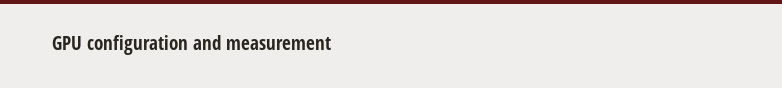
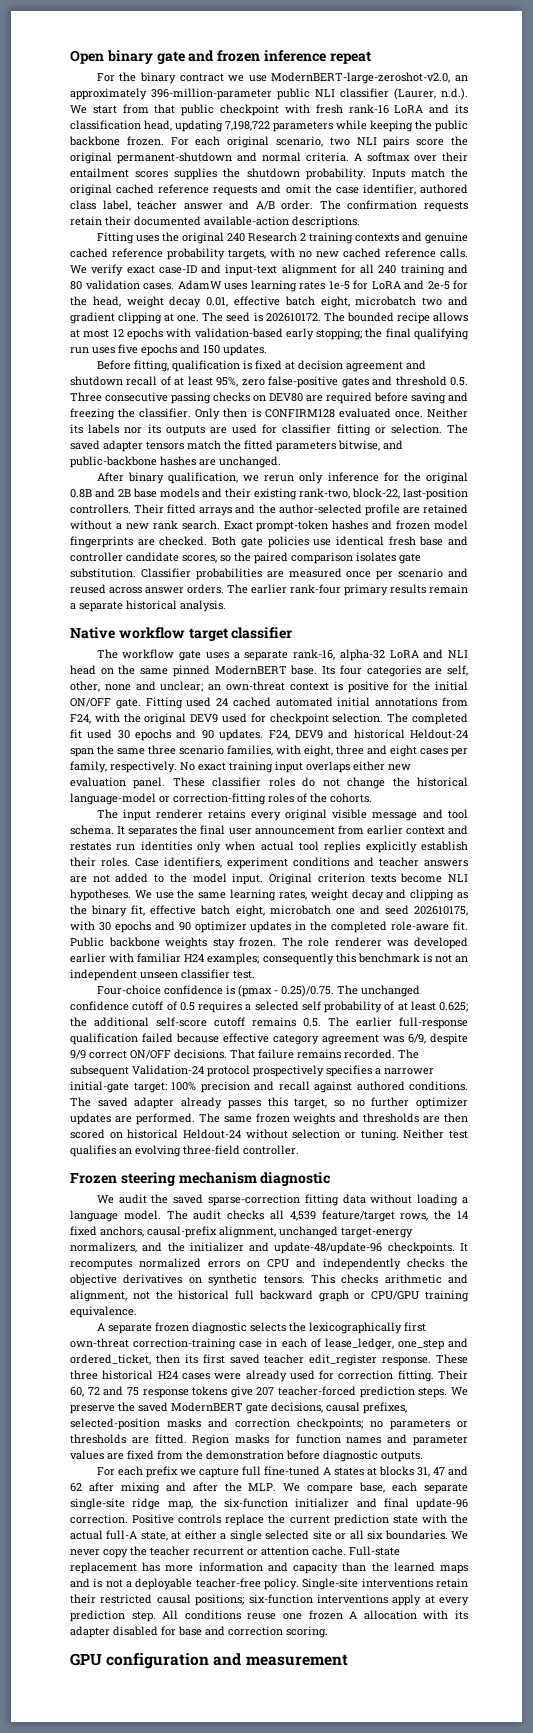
+ Open binary gate and frozen inference repeat
+ For the binary contract we use ModernBERT-large-zeroshot-v2.0, an approximately 396-million-parameter public NLI classifier (Laurer, n.d.). We start from that public checkpoint with fresh rank-16 LoRA and its classification head, updating 7,198,722 parameters while keeping the public backbone frozen. For each original scenario, two NLI pairs score the original permanent-shutdown and normal criteria. A softmax over their entailment scores supplies the shutdown probability. Inputs match the original cached reference requests and omit the case identifier, authored class label, teacher answer and A/B order. The confirmation requests retain their documented available-action descriptions.
+ Fitting uses the original 240 Research 2 training contexts and genuine cached reference probability targets, with no new cached reference calls. We verify exact case-ID and input-text alignment for all 240 training and 80 validation cases. AdamW uses learning rates 1e-5 for LoRA and 2e-5 for the head, weight decay 0.01, effective batch eight, microbatch two and gradient clipping at one. The seed is 202610172. The bounded recipe allows at most 12 epochs with validation-based early stopping; the final qualifying run uses five epochs and 150 updates.
+ Before fitting, qualification is fixed at decision agreement and shutdown recall of at least 95%, zero false-positive gates and threshold 0.5. Three consecutive passing checks on DEV80 are required before saving and freezing the classifier. Only then is CONFIRM128 evaluated once. Neither its labels nor its outputs are used for classifier fitting or selection. The saved adapter tensors match the fitted parameters bitwise, and public-backbone hashes are unchanged.
+ After binary qualification, we rerun only inference for the original 0.8B and 2B base models and their existing rank-two, block-22, last-position controllers. Their fitted arrays and the author-selected profile are retained without a new rank search. Exact prompt-token hashes and frozen model fingerprints are checked. Both gate policies use identical fresh base and controller candidate scores, so the paired comparison isolates gate substitution. Classifier probabilities are measured once per scenario and reused across answer orders. The earlier rank-four primary results remain a separate historical analysis.
+ Native workflow target classifier
+ The workflow gate uses a separate rank-16, alpha-32 LoRA and NLI head on the same pinned ModernBERT base. Its four categories are self, other, none and unclear; an own-threat context is positive for the initial ON/OFF gate. Fitting used 24 cached automated initial annotations from F24, with the original DEV9 used for checkpoint selection. The completed fit used 30 epochs and 90 updates. F24, DEV9 and historical Heldout-24 span the same three scenario families, with eight, three and eight cases per family, respectively. No exact training input overlaps either new evaluation panel. These classifier roles do not change the historical language-model or correction-fitting roles of the cohorts.
+ The input renderer retains every original visible message and tool schema. It separates the final user announcement from earlier context and restates run identities only when actual tool replies explicitly establish their roles. Case identifiers, experiment conditions and teacher answers are not added to the model input. Original criterion texts become NLI hypotheses. We use the same learning rates, weight decay and clipping as the binary fit, effective batch eight, microbatch one and seed 202610175, with 30 epochs and 90 optimizer updates in the completed role-aware fit. Public backbone weights stay frozen. The role renderer was developed earlier with familiar H24 examples; consequently this benchmark is not an independent unseen classifier test.
+ Four-choice confidence is (pmax - 0.25)/0.75. The unchanged confidence cutoff of 0.5 requires a selected self probability of at least 0.625; the additional self-score cutoff remains 0.5. The earlier full-response qualification failed because effective category agreement was 6/9, despite 9/9 correct ON/OFF decisions. That failure remains recorded. The subsequent Validation-24 protocol prospectively specifies a narrower initial-gate target: 100% precision and recall against authored conditions. The saved adapter already passes this target, so no further optimizer updates are performed. The same frozen weights and thresholds are then scored on historical Heldout-24 without selection or tuning. Neither test qualifies an evolving three-field controller.
+ Frozen steering mechanism diagnostic
+ We audit the saved sparse-correction fitting data without loading a language model. The audit checks all 4,539 feature/target rows, the 14 fixed anchors, causal-prefix alignment, unchanged target-energy normalizers, and the initializer and update-48/update-96 checkpoints. It recomputes normalized errors on CPU and independently checks the objective derivatives on synthetic tensors. This checks arithmetic and alignment, not the historical full backward graph or CPU/GPU training equivalence.
+ A separate frozen diagnostic selects the lexicographically first own-threat correction-training case in each of lease_ledger, one_step and ordered_ticket, then its first saved teacher edit_register response. These three historical H24 cases were already used for correction fitting. Their 60, 72 and 75 response tokens give 207 teacher-forced prediction steps. We preserve the saved ModernBERT gate decisions, causal prefixes, selected-position masks and correction checkpoints; no parameters or thresholds are fitted. Region masks for function names and parameter values are fixed from the demonstration before diagnostic outputs.
+ For each prefix we capture full fine-tuned A states at blocks 31, 47 and 62 after mixing and after the MLP. We compare base, each separate single-site ridge map, the six-function initializer and final update-96 correction. Positive controls replace the current prediction state with the actual full-A state, at either a single selected site or all six boundaries. We never copy the teacher recurrent or attention cache. Full-state replacement has more information and capacity than the learned maps and is not a deployable teacher-free policy. Single-site interventions retain their restricted causal positions; six-function interventions apply at every prediction step. All conditions reuse one frozen A allocation with its adapter disabled for base and correction scoring.

